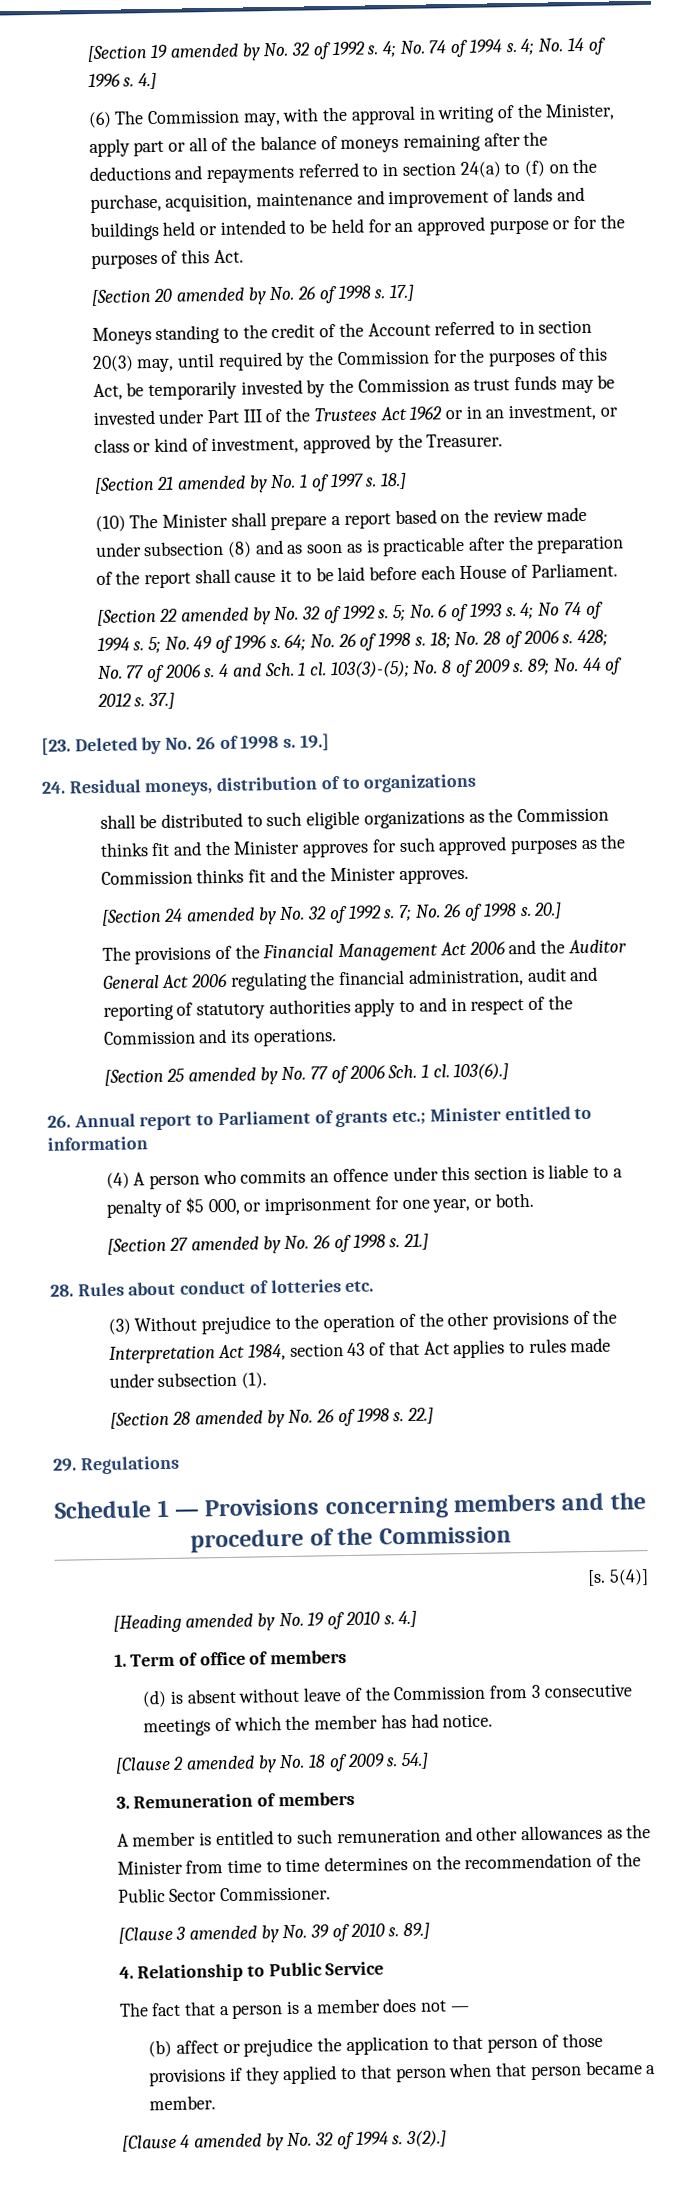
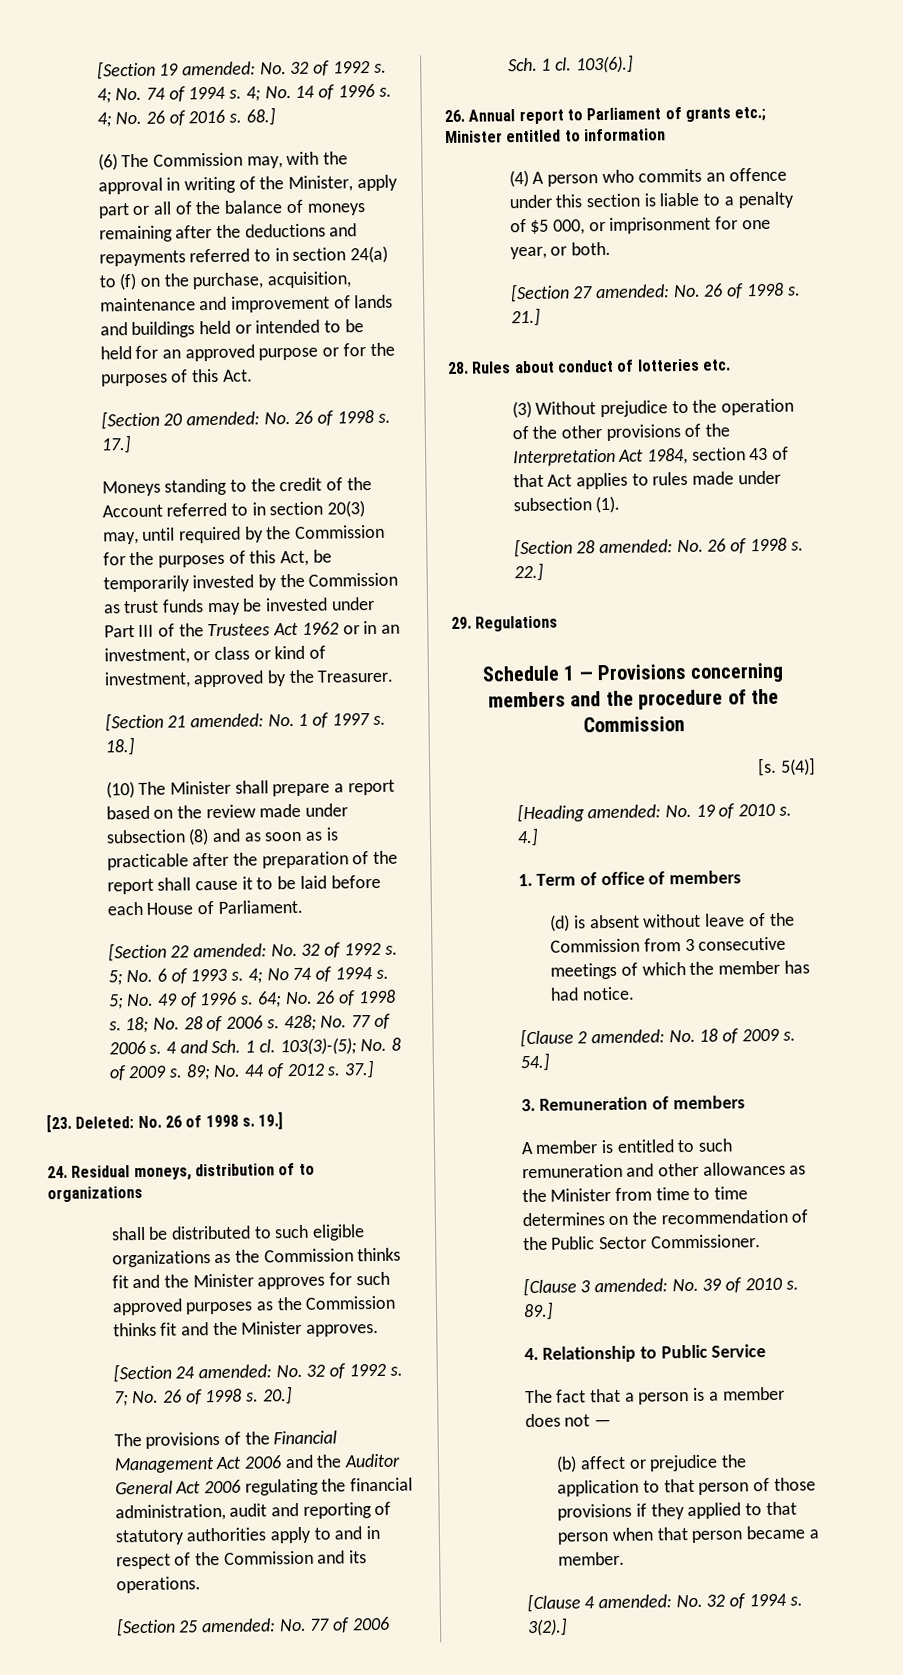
- [Section 19 amended by No. 32 of 1992 s.
+ [Section 19 amended: No. 32 of 1992 s.
- 4; No. 14 of 1996 s. 4.]
+ 4; No. 14 of 1996 s. 4; No. 26 of 2016 s. 68.]
- [Section 20 amended by No. 26 of 1998 s.
+ [Section 20 amended: No. 26 of 1998 s.
- [Section 21 amended by No. 1 of 1997 s.
+ [Section 21 amended: No. 1 of 1997 s.
- [Section 22 amended by No. 32 of 1992 s.
+ [Section 22 amended: No. 32 of 1992 s.
- [23. Deleted by No. 26 of 1998 s.
+ [23. Deleted: No. 26 of 1998 s.
- [Section 24 amended by No. 32 of 1992 s.
+ [Section 24 amended: No. 32 of 1992 s.
- [Section 25 amended by No. 77 of 2006 Sch. 1 cl.
+ [Section 25 amended: No. 77 of 2006 Sch. 1 cl.
- [Section 27 amended by No. 26 of 1998 s.
+ [Section 27 amended: No. 26 of 1998 s.
- [Section 28 amended by No. 26 of 1998 s.
+ [Section 28 amended: No. 26 of 1998 s.
- [Heading amended by No. 19 of 2010 s.
+ [Heading amended: No. 19 of 2010 s.
- [Clause 2 amended by No. 18 of 2009 s.
+ [Clause 2 amended: No. 18 of 2009 s.
- [Clause 3 amended by No. 39 of 2010 s.
+ [Clause 3 amended: No. 39 of 2010 s.
- [Clause 4 amended by No. 32 of 1994 s.
+ [Clause 4 amended: No. 32 of 1994 s.

